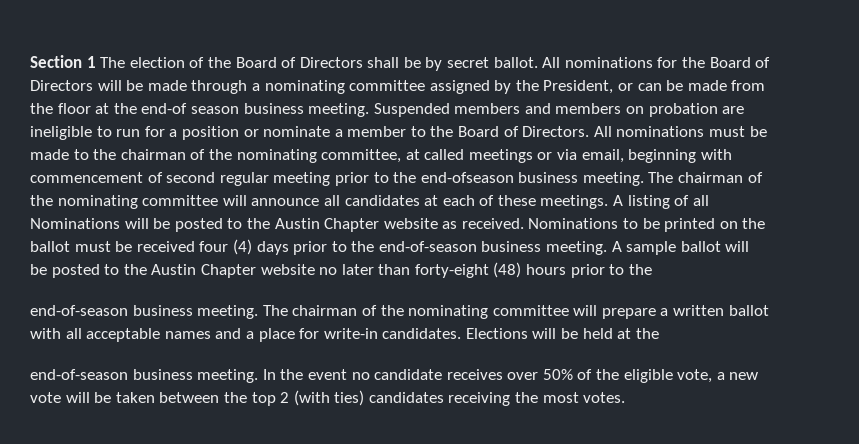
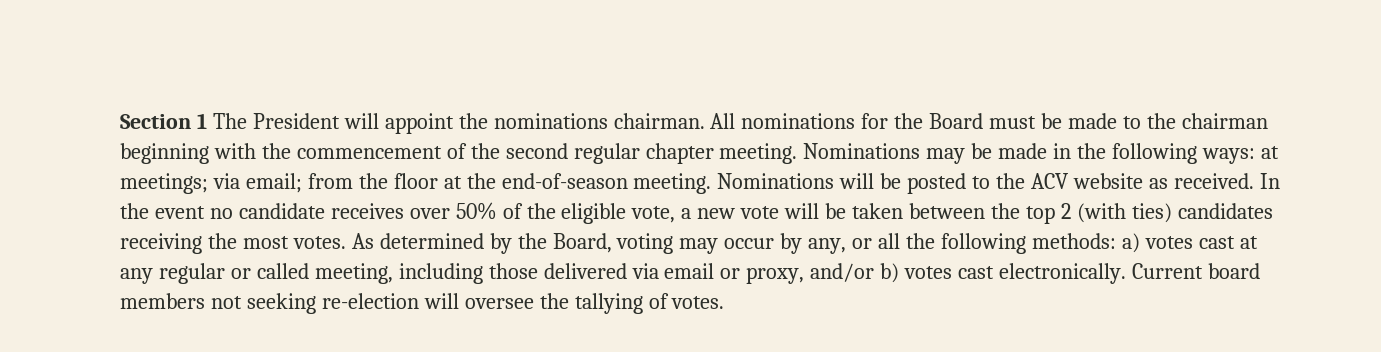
- Section 1 The election of the Board of Directors shall be by secret ballot.
+ Section 1 The President will appoint the nominations chairman.
- All nominations for the Board of Directors will be made through a nominating committee assigned by the President, or can be made from the floor at the end-of season business meeting. Suspended members and members on probation are ineligible to run for a position or nominate a member to the Board of Directors. All nominations must be made to the chairman of the nominating committee, at called meetings or via email, beginning with commencement of second regular meeting prior to the end-ofseason business meeting. The chairman of the nominating committee will announce all candidates at each of these meetings. A listing of all Nominations will be posted to the Austin Chapter website as received.
+ All nominations for the Board must be made to the chairman beginning with the commencement of the second regular chapter meeting. Nominations may be made in the following ways: at meetings; via email; from the floor at the end-of-season meeting. Nominations will be posted to the ACV website as received.
- Nominations to be printed on the ballot must be received four (4) days prior to the end-of-season business meeting. A sample ballot will be posted to the Austin Chapter website no later than forty-eight (48) hours prior to the
- end-of-season business meeting. The chairman of the nominating committee will prepare a written ballot with all acceptable names and a place for write-in candidates. Elections will be held at the
- end-of-season business meeting.
+ As determined by the Board, voting may occur by any, or all the following methods: a) votes cast at any regular or called meeting, including those delivered via email or proxy, and/or b) votes cast electronically. Current board members not seeking re-election will oversee the tallying of votes.

